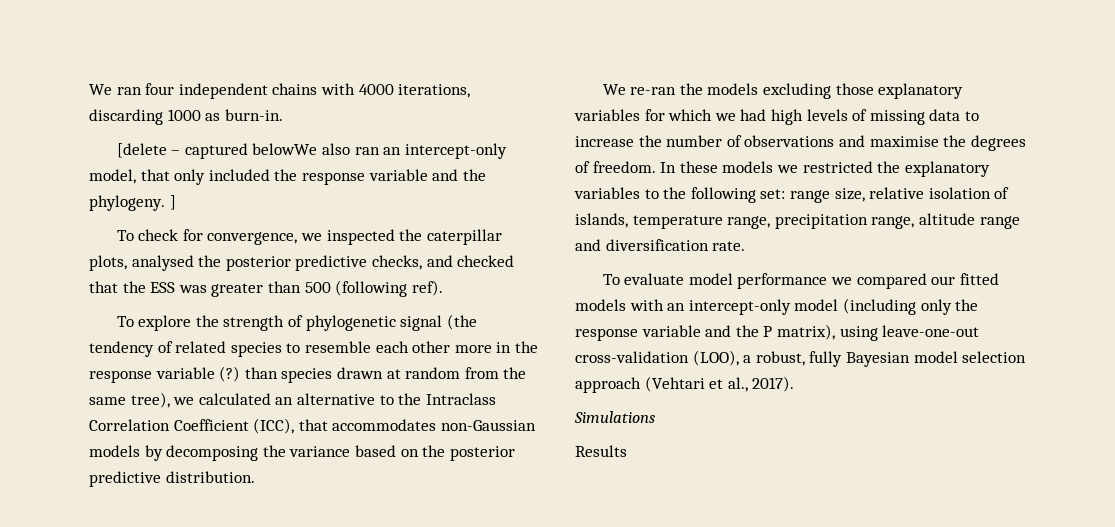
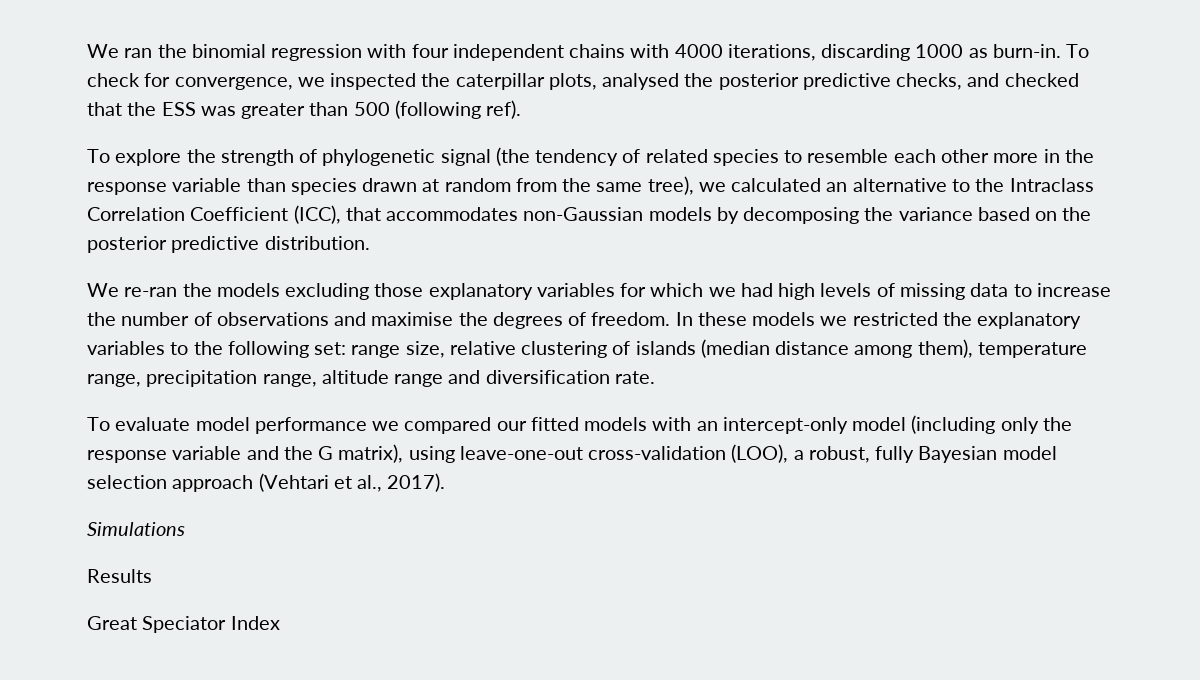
- We ran four independent chains with 4000 iterations, discarding 1000 as burn-in.
- [delete – captured belowWe also ran an intercept-only model, that only included the response variable and the phylogeny. ]
- To check for convergence, we inspected the caterpillar plots, analysed the posterior predictive checks, and checked that the ESS was greater than 500 (following ref).
+ We ran the binomial regression with four independent chains with 4000 iterations, discarding 1000 as burn-in. To check for convergence, we inspected the caterpillar plots, analysed the posterior predictive checks, and checked that the ESS was greater than 500 (following ref).
- To explore the strength of phylogenetic signal (the tendency of related species to resemble each other more in the response variable (?) than species drawn at random from the same tree), we calculated an alternative to the Intraclass Correlation Coefficient (ICC), that accommodates non-Gaussian models by decomposing the variance based on the posterior predictive distribution.
+ To explore the strength of phylogenetic signal (the tendency of related species to resemble each other more in the response variable than species drawn at random from the same tree), we calculated an alternative to the Intraclass Correlation Coefficient (ICC), that accommodates non-Gaussian models by decomposing the variance based on the posterior predictive distribution.
- In these models we restricted the explanatory variables to the following set: range size, relative isolation of islands, temperature range, precipitation range, altitude range and diversification rate.
+ In these models we restricted the explanatory variables to the following set: range size, relative clustering of islands (median distance among them), temperature range, precipitation range, altitude range and diversification rate.
- To evaluate model performance we compared our fitted models with an intercept-only model (including only the response variable and the P matrix), using leave-one-out cross-validation (LOO), a robust, fully Bayesian model selection approach (Vehtari et al., 2017).
+ To evaluate model performance we compared our fitted models with an intercept-only model (including only the response variable and the G matrix), using leave-one-out cross-validation (LOO), a robust, fully Bayesian model selection approach (Vehtari et al., 2017).
+ Great Speciator Index

